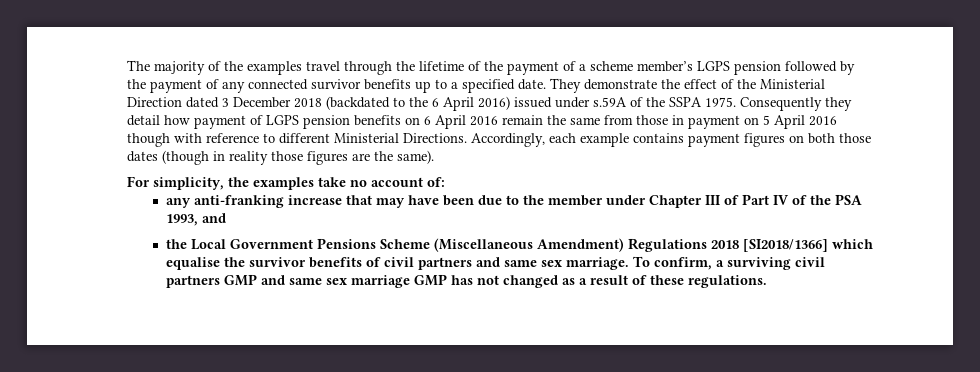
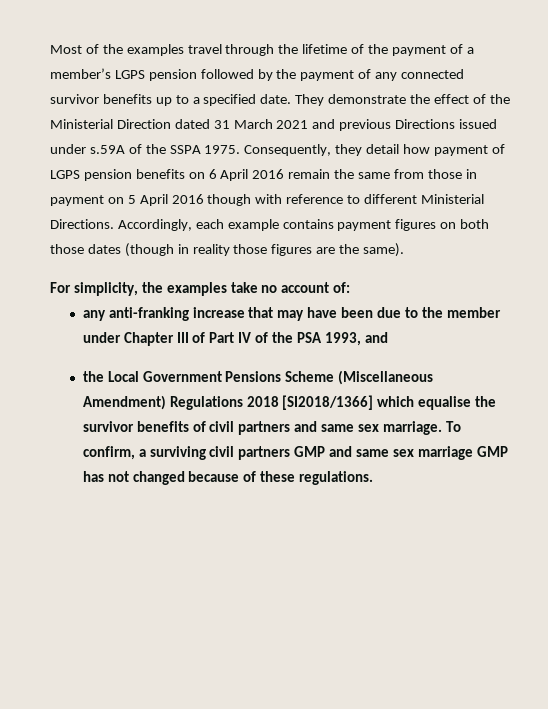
- The majority of the examples travel through the lifetime of the payment of a scheme member’s LGPS pension followed by the payment of any connected survivor benefits up to a specified date.
+ Most of the examples travel through the lifetime of the payment of a member’s LGPS pension followed by the payment of any connected survivor benefits up to a specified date.
- They demonstrate the effect of the Ministerial Direction dated 3 December 2018 (backdated to the 6 April 2016) issued under s.59A of the SSPA 1975.
+ They demonstrate the effect of the Ministerial Direction dated 31 March 2021 and previous Directions issued under s.59A of the SSPA 1975.
- Consequently they detail how payment of LGPS pension benefits on 6 April 2016 remain the same from those in payment on 5 April 2016 though with reference to different Ministerial Directions.
+ Consequently, they detail how payment of LGPS pension benefits on 6 April 2016 remain the same from those in payment on 5 April 2016 though with reference to different Ministerial Directions.
- To confirm, a surviving civil partners GMP and same sex marriage GMP has not changed as a result of these regulations.
+ To confirm, a surviving civil partners GMP and same sex marriage GMP has not changed because of these regulations.

